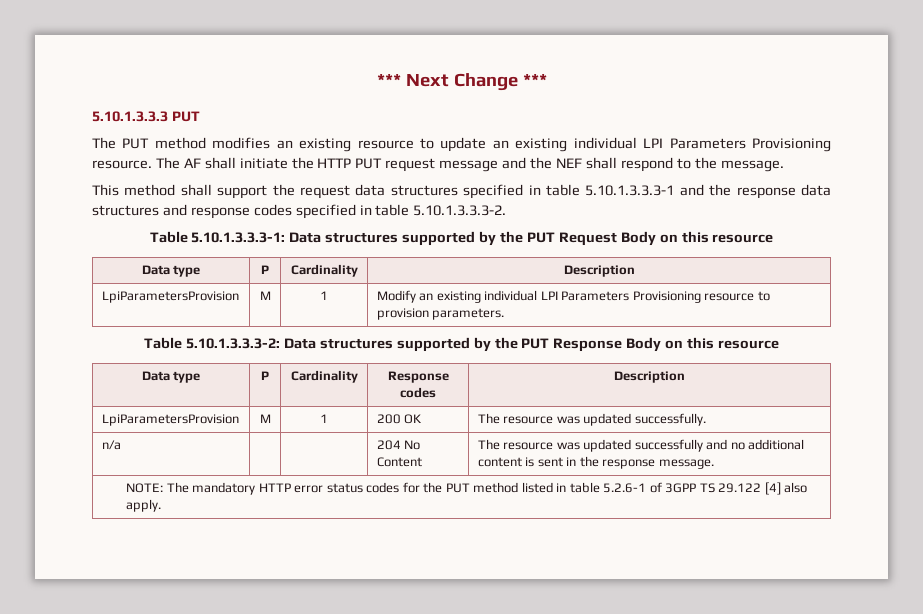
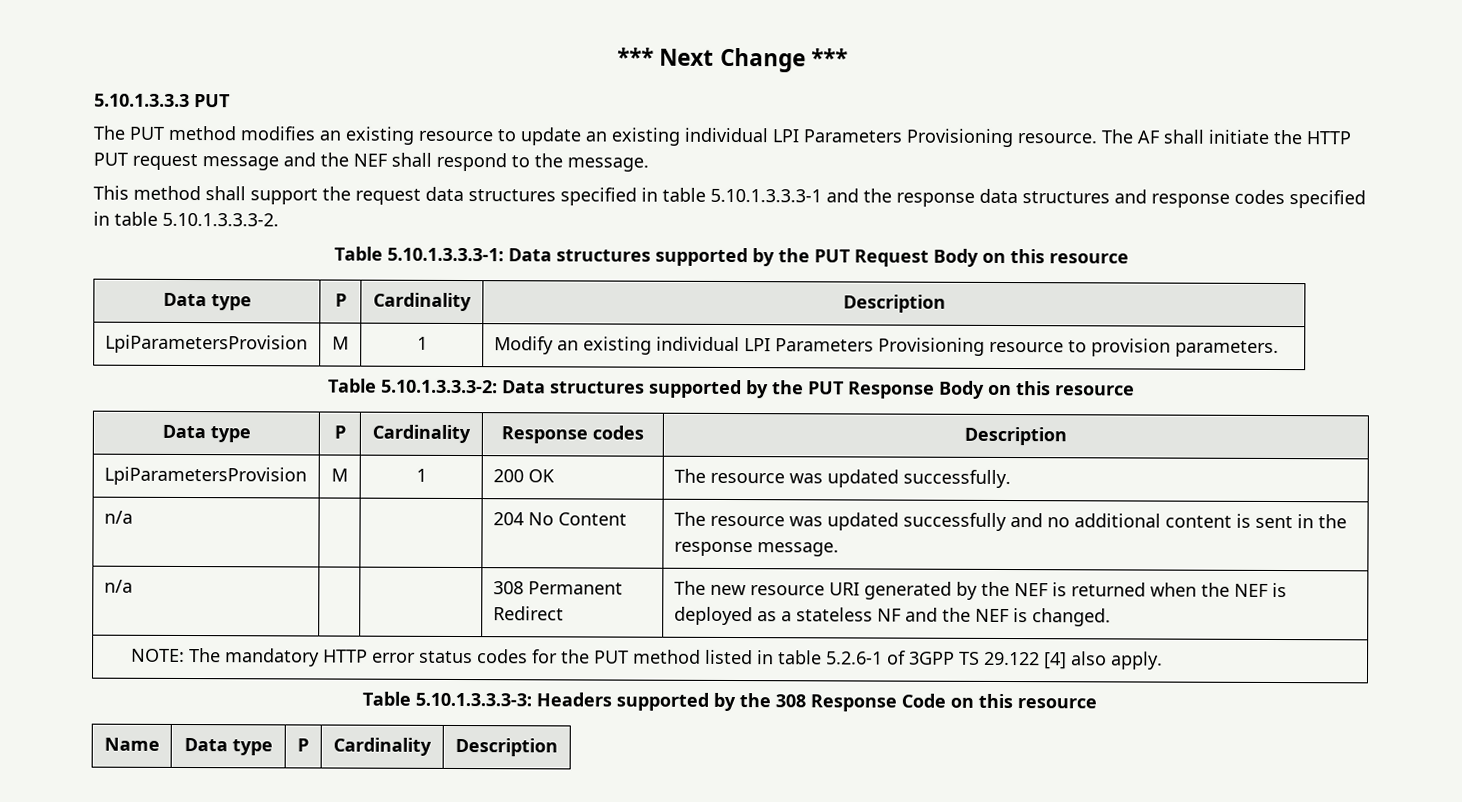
+ n/a | | | 308 Permanent Redirect | The new resource URI generated by the NEF is returned when the NEF is deployed as a stateless NF and the NEF is changed.
+ Table 5.10.1.3.3.3-3: Headers supported by the 308 Response Code on this resource
+ Name | Data type | P | Cardinality | Description

